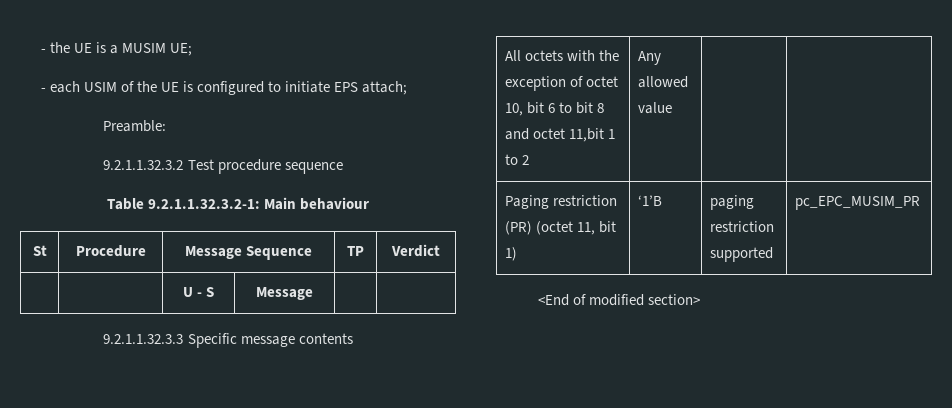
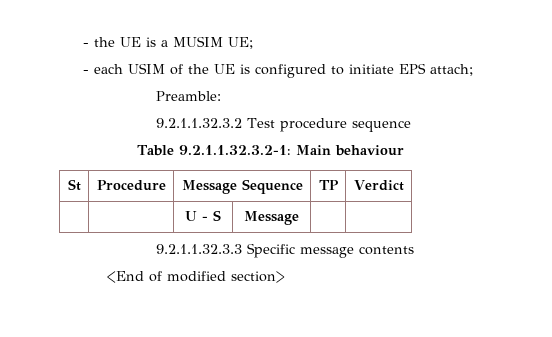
- All octets with the exception of octet 10, bit 6 to bit 8 and octet 11,bit 1 to 2 | Any allowed value | |
- Paging restriction (PR) (octet 11, bit 1) | ‘1’B | paging restriction supported | pc_EPC_MUSIM_PR

